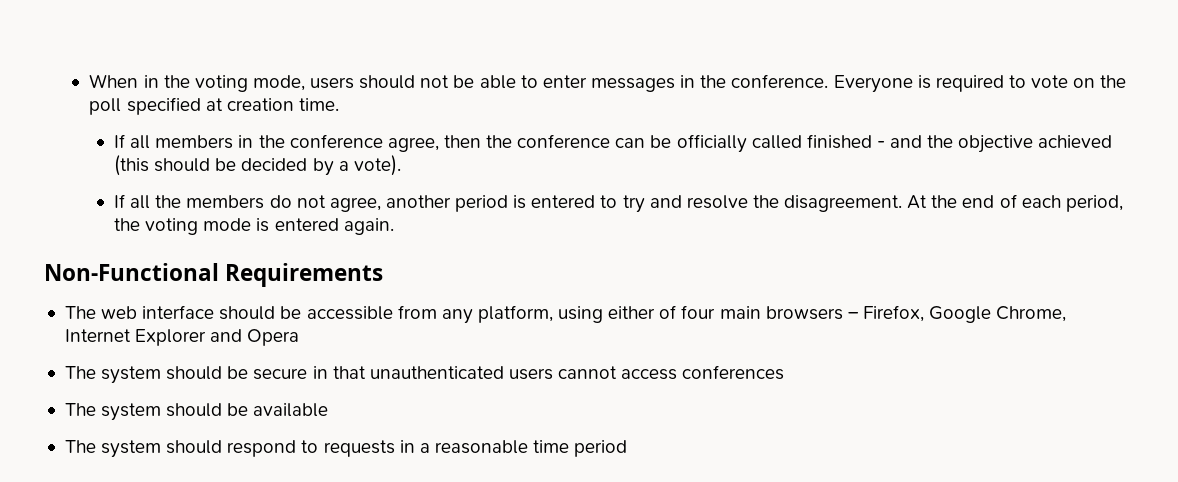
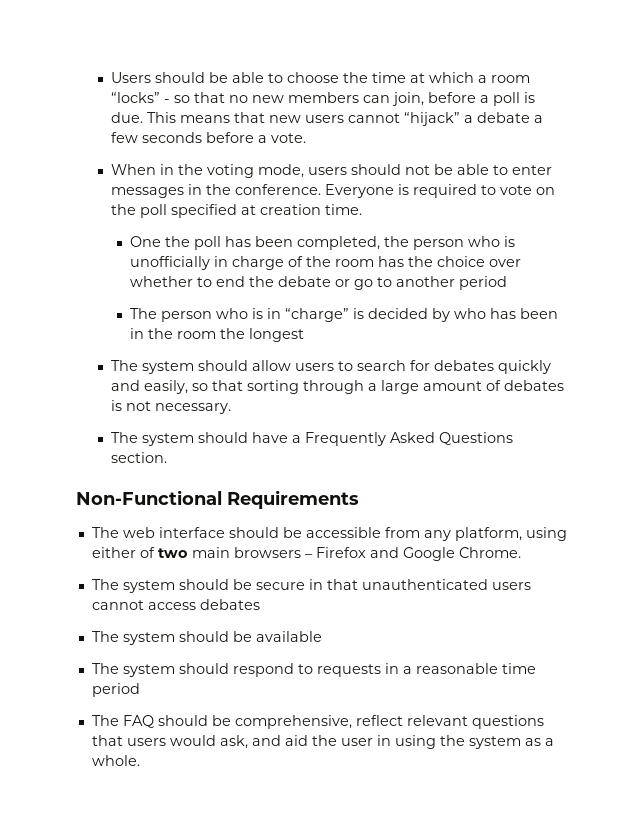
+ Users should be able to choose the time at which a room “locks” - so that no new members can join, before a poll is due. This means that new users cannot “hijack” a debate a few seconds before a vote.
- If all members in the conference agree, then the conference can be officially called finished - and the objective achieved (this should be decided by a vote).
- If all the members do not agree, another period is entered to try and resolve the disagreement. At the end of each period, the voting mode is entered again.
+ One the poll has been completed, the person who is unofficially in charge of the room has the choice over whether to end the debate or go to another period
+ The person who is in “charge” is decided by who has been in the room the longest
+ The system should allow users to search for debates quickly and easily, so that sorting through a large amount of debates is not necessary.
+ The system should have a Frequently Asked Questions section.
- The web interface should be accessible from any platform, using either of four main browsers – Firefox, Google Chrome, Internet Explorer and Opera
+ The web interface should be accessible from any platform, using either of two main browsers – Firefox and Google Chrome.
- The system should be secure in that unauthenticated users cannot access conferences
+ The system should be secure in that unauthenticated users cannot access debates
+ The FAQ should be comprehensive, reflect relevant questions that users would ask, and aid the user in using the system as a whole.

